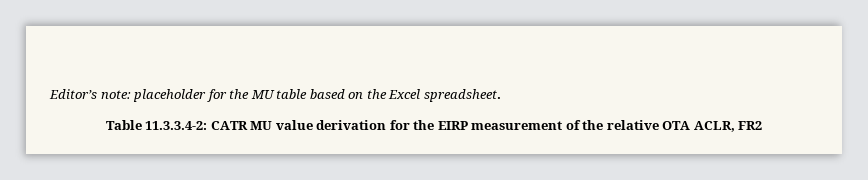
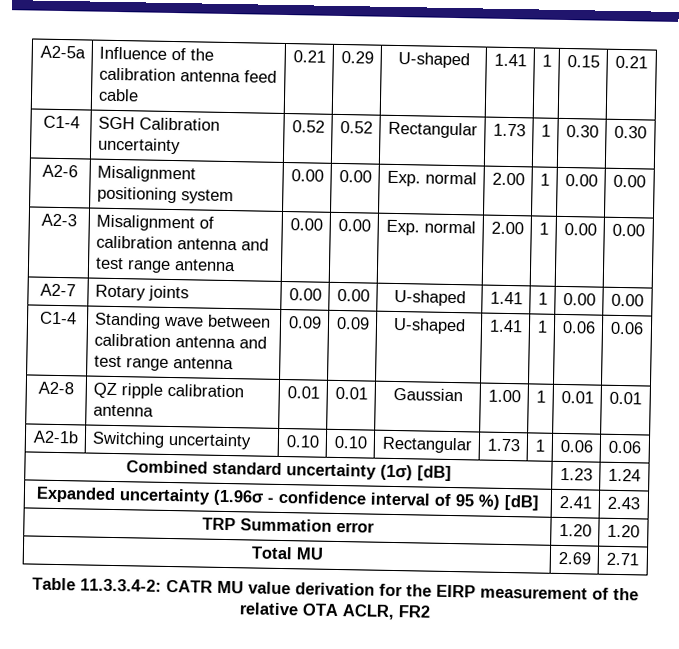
- Editor’s note: placeholder for the MU table based on the Excel spreadsheet.
+ A2-5a | Influence of the calibration antenna feed cable | 0.21 | 0.29 | U-shaped | 1.41 | 1 | 0.15 | 0.21
+ C1-4 | SGH Calibration uncertainty | 0.52 | 0.52 | Rectangular | 1.73 | 1 | 0.30 | 0.30
+ A2-6 | Misalignment positioning system | 0.00 | 0.00 | Exp. normal | 2.00 | 1 | 0.00 | 0.00
+ A2-3 | Misalignment of calibration antenna and test range antenna | 0.00 | 0.00 | Exp. normal | 2.00 | 1 | 0.00 | 0.00
+ A2-7 | Rotary joints | 0.00 | 0.00 | U-shaped | 1.41 | 1 | 0.00 | 0.00
+ C1-4 | Standing wave between calibration antenna and test range antenna | 0.09 | 0.09 | U-shaped | 1.41 | 1 | 0.06 | 0.06
+ A2-8 | QZ ripple calibration antenna | 0.01 | 0.01 | Gaussian | 1.00 | 1 | 0.01 | 0.01
+ A2-1b | Switching uncertainty | 0.10 | 0.10 | Rectangular | 1.73 | 1 | 0.06 | 0.06
+ Combined standard uncertainty (1σ) [dB] | 1.23 | 1.24
+ Expanded uncertainty (1.96σ - confidence interval of 95 %) [dB] | 2.41 | 2.43
+ TRP Summation error | 1.20 | 1.20
+ Total MU | 2.69 | 2.71

